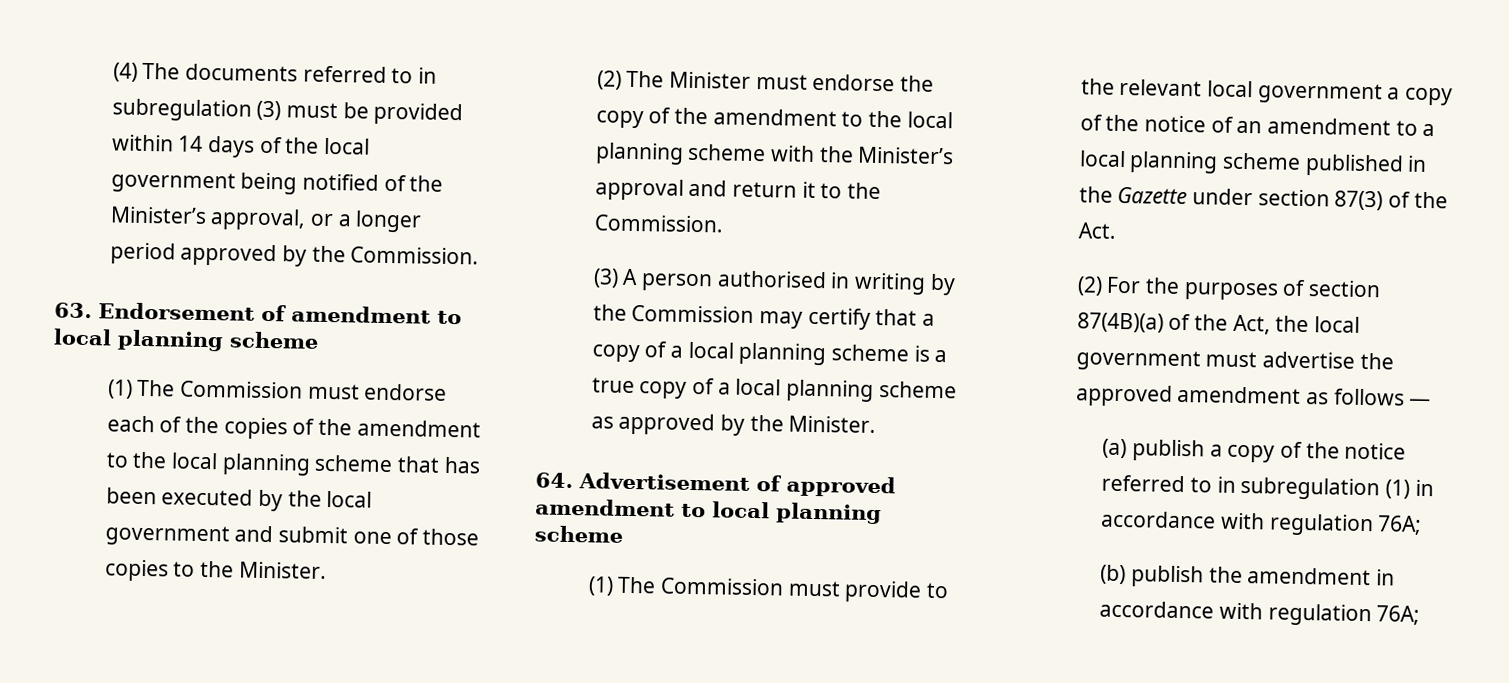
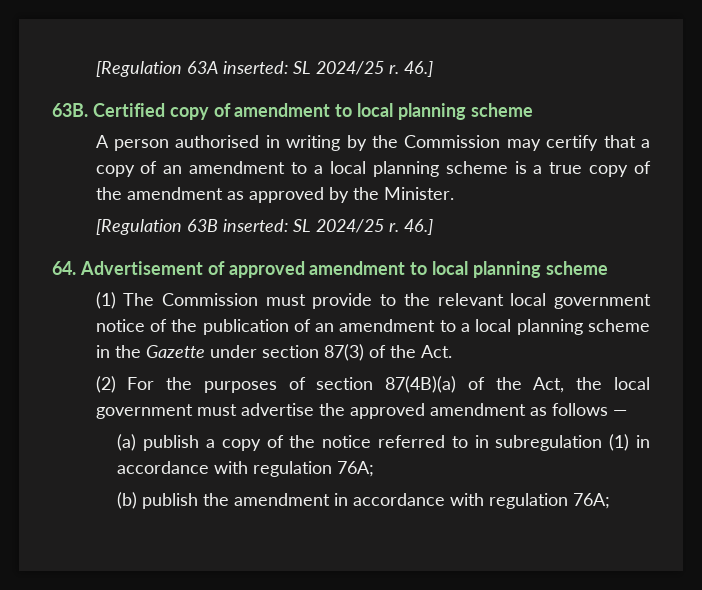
- (4) The documents referred to in subregulation (3) must be provided within 14 days of the local government being notified of the Minister’s approval, or a longer period approved by the Commission.
- 63. Endorsement of amendment to local planning scheme
+ [Regulation 63A inserted: SL 2024/25 r. 46.]
+ 63B. Certified copy of amendment to local planning scheme
- (1) The Commission must endorse each of the copies of the amendment to the local planning scheme that has been executed by the local government and submit one of those copies to the Minister.
- (2) The Minister must endorse the copy of the amendment to the local planning scheme with the Minister’s approval and return it to the Commission.
- (3) A person authorised in writing by the Commission may certify that a copy of a local planning scheme is a true copy of a local planning scheme as approved by the Minister.
+ A person authorised in writing by the Commission may certify that a copy of an amendment to a local planning scheme is a true copy of the amendment as approved by the Minister.
+ [Regulation 63B inserted: SL 2024/25 r. 46.]
- (1) The Commission must provide to the relevant local government a copy of the notice of an amendment to a local planning scheme published in the Gazette under section 87(3) of the Act.
+ (1) The Commission must provide to the relevant local government notice of the publication of an amendment to a local planning scheme in the Gazette under section 87(3) of the Act.

